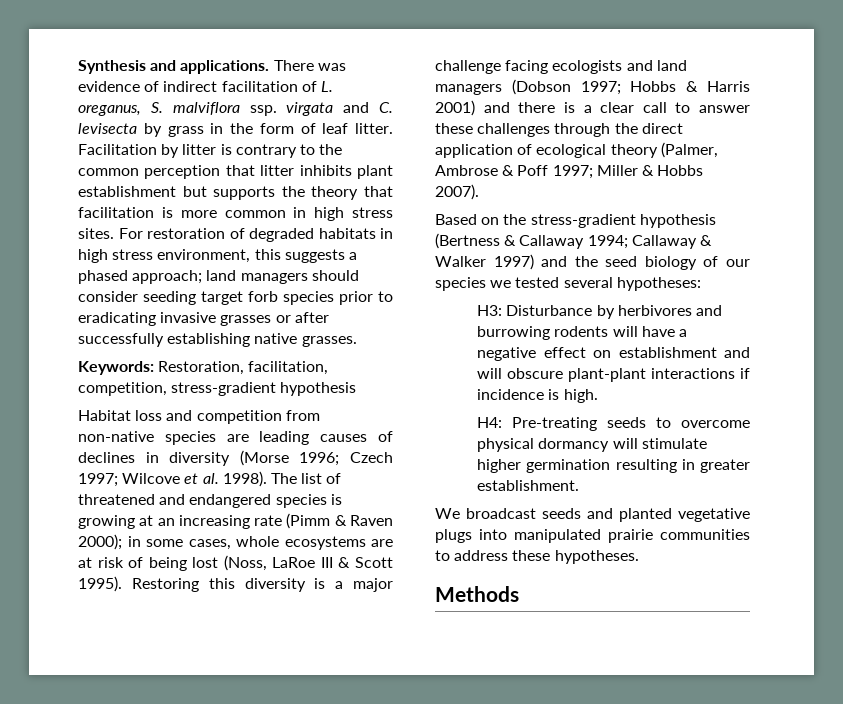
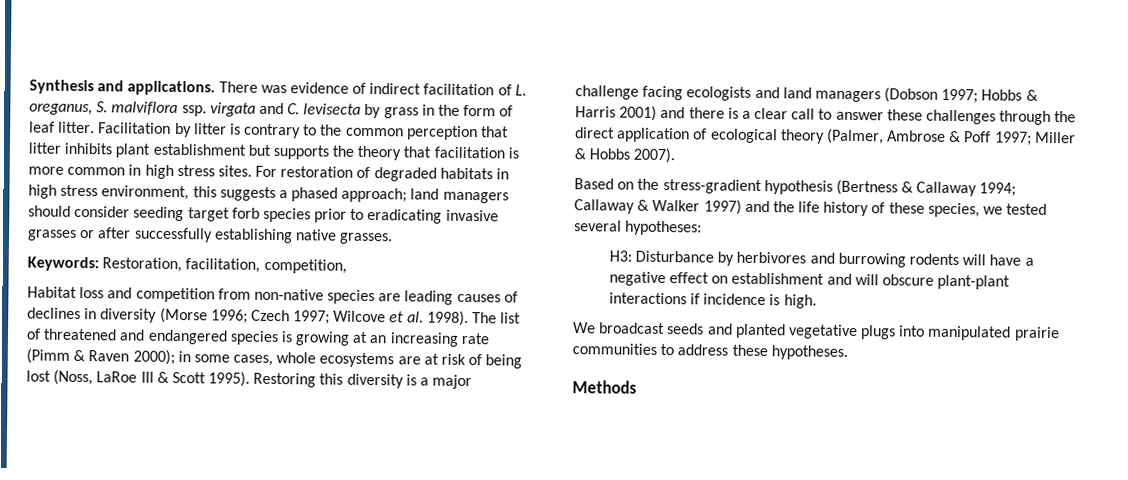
- Keywords: Restoration, facilitation, competition, stress-gradient hypothesis
+ Keywords: Restoration, facilitation, competition,
- Based on the stress-gradient hypothesis (Bertness & Callaway 1994; Callaway & Walker 1997) and the seed biology of our species we tested several hypotheses:
+ Based on the stress-gradient hypothesis (Bertness & Callaway 1994; Callaway & Walker 1997) and the life history of these species, we tested several hypotheses:
- H4: Pre-treating seeds to overcome physical dormancy will stimulate higher germination resulting in greater establishment.

